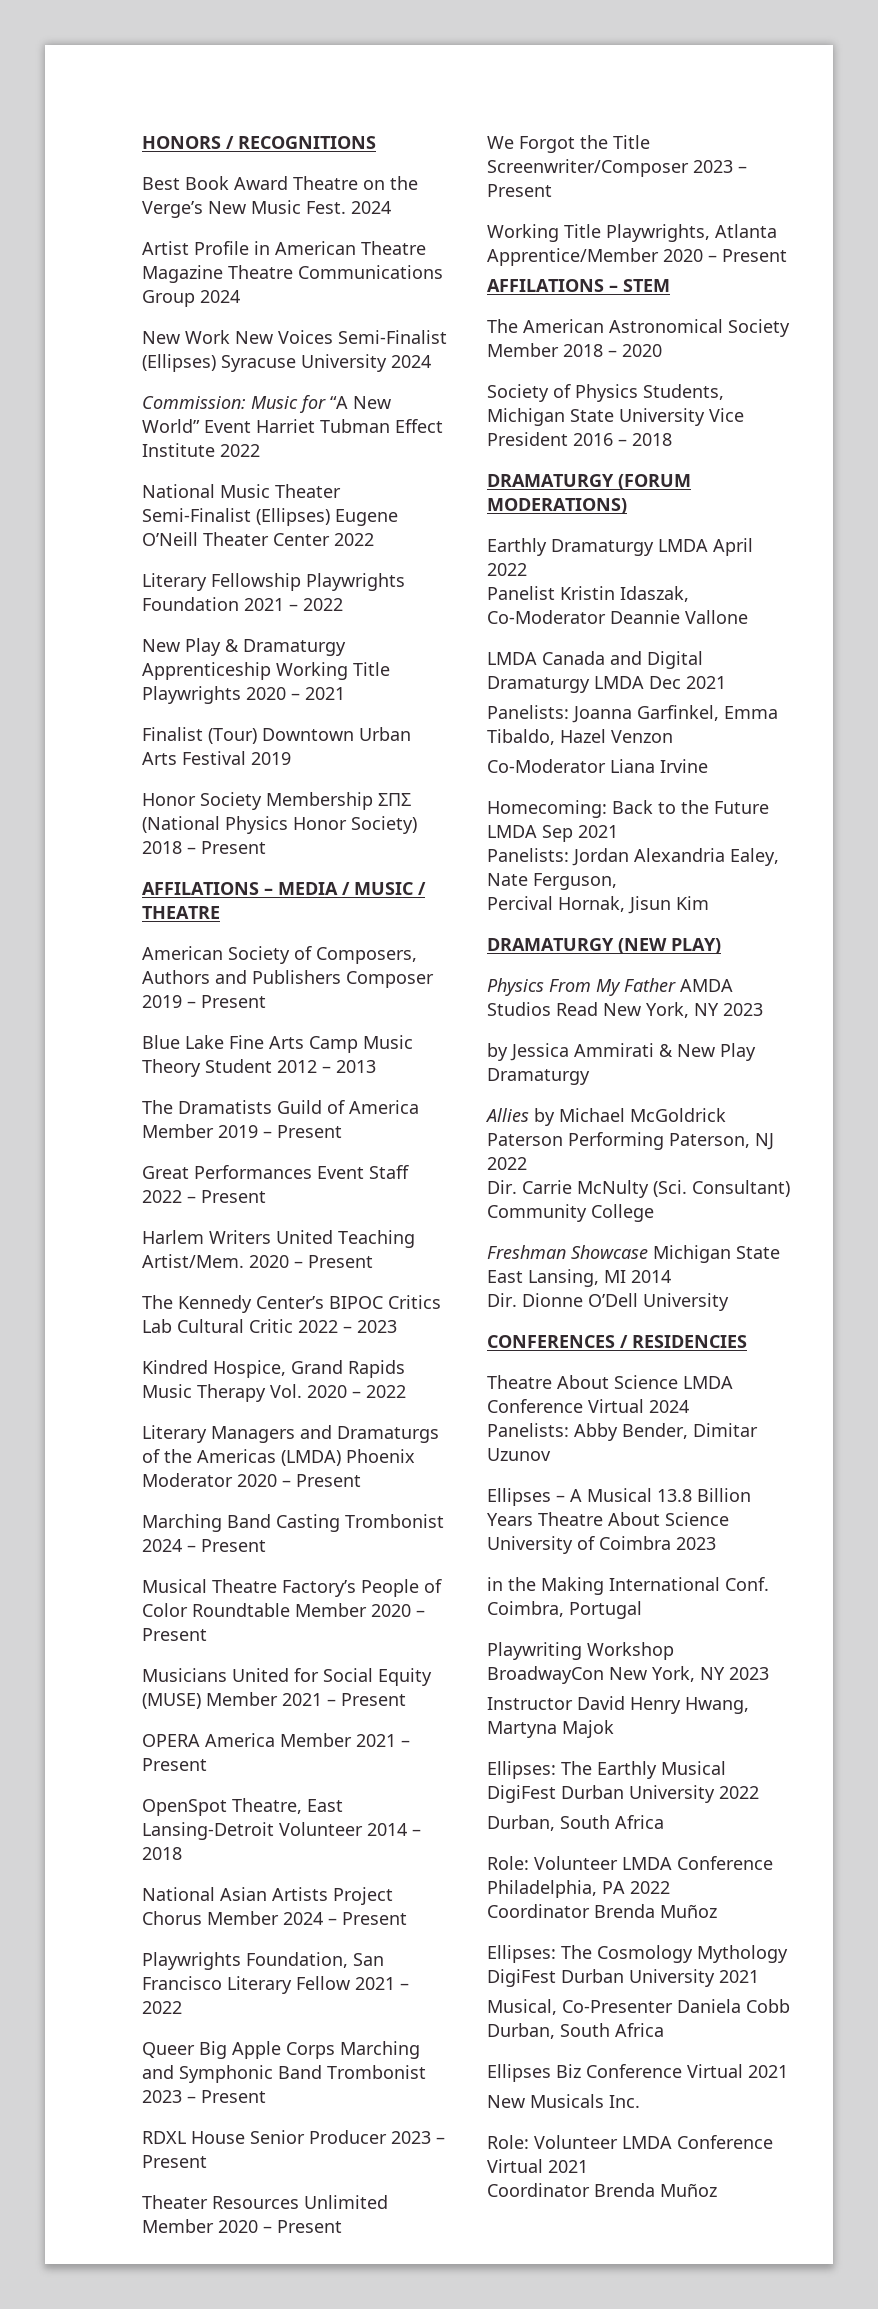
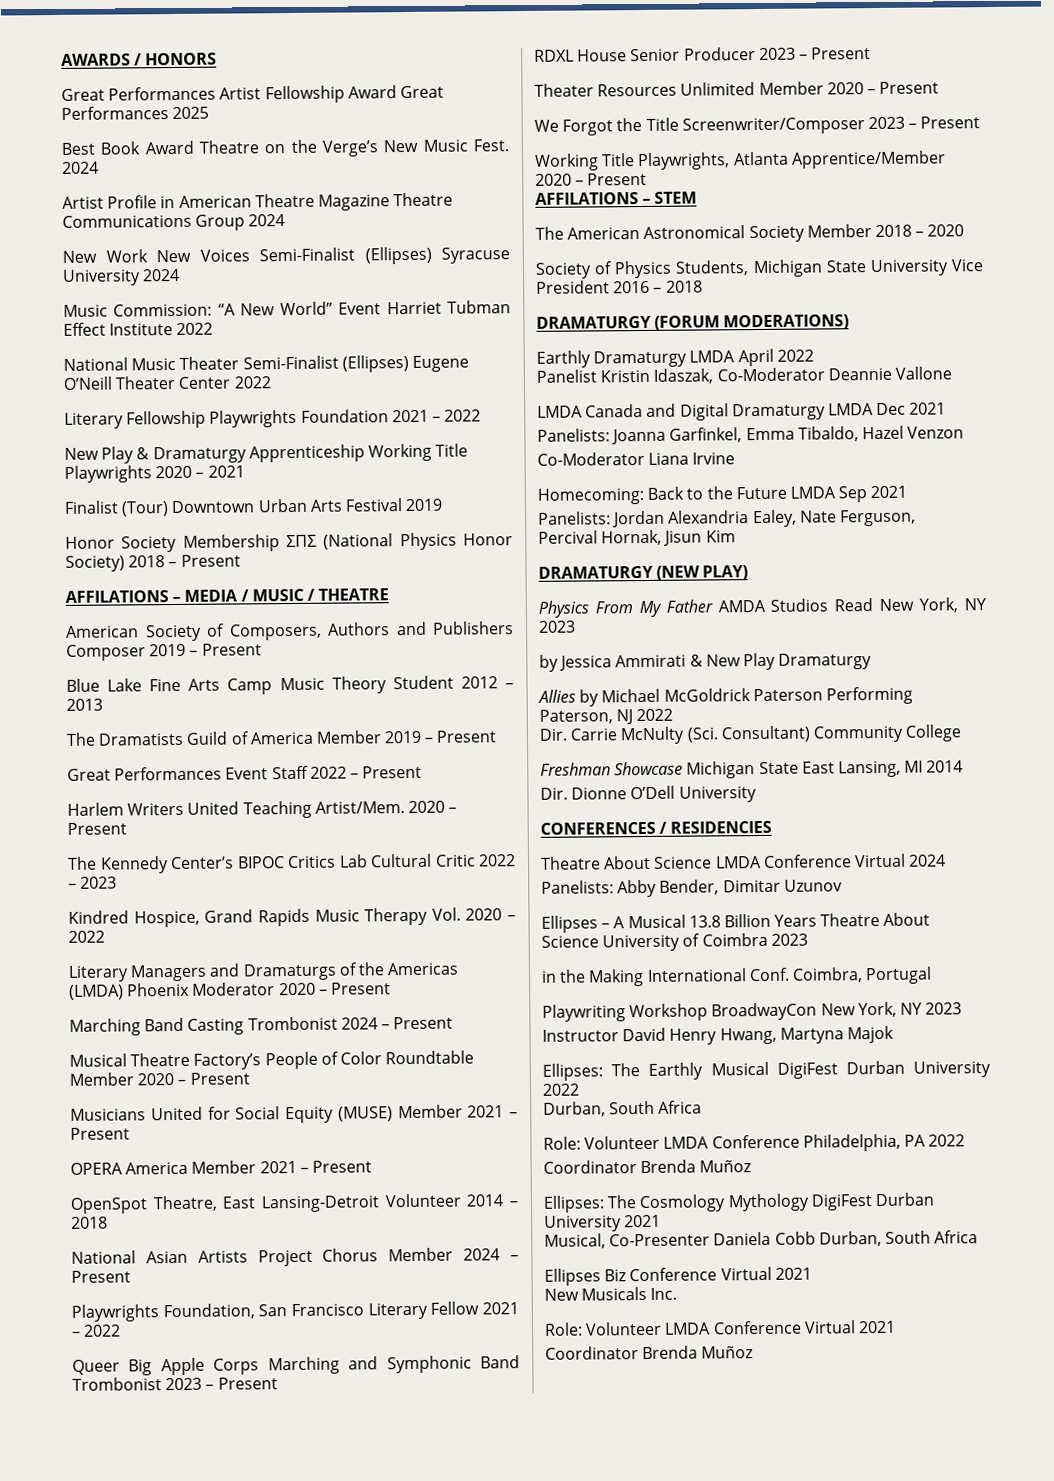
- HONORS / RECOGNITIONS
+ AWARDS / HONORS
+ Great Performances Artist Fellowship Award Great Performances 2025
- Commission: Music for “A New World” Event Harriet Tubman Effect Institute 2022
+ Music Commission: “A New World” Event Harriet Tubman Effect Institute 2022

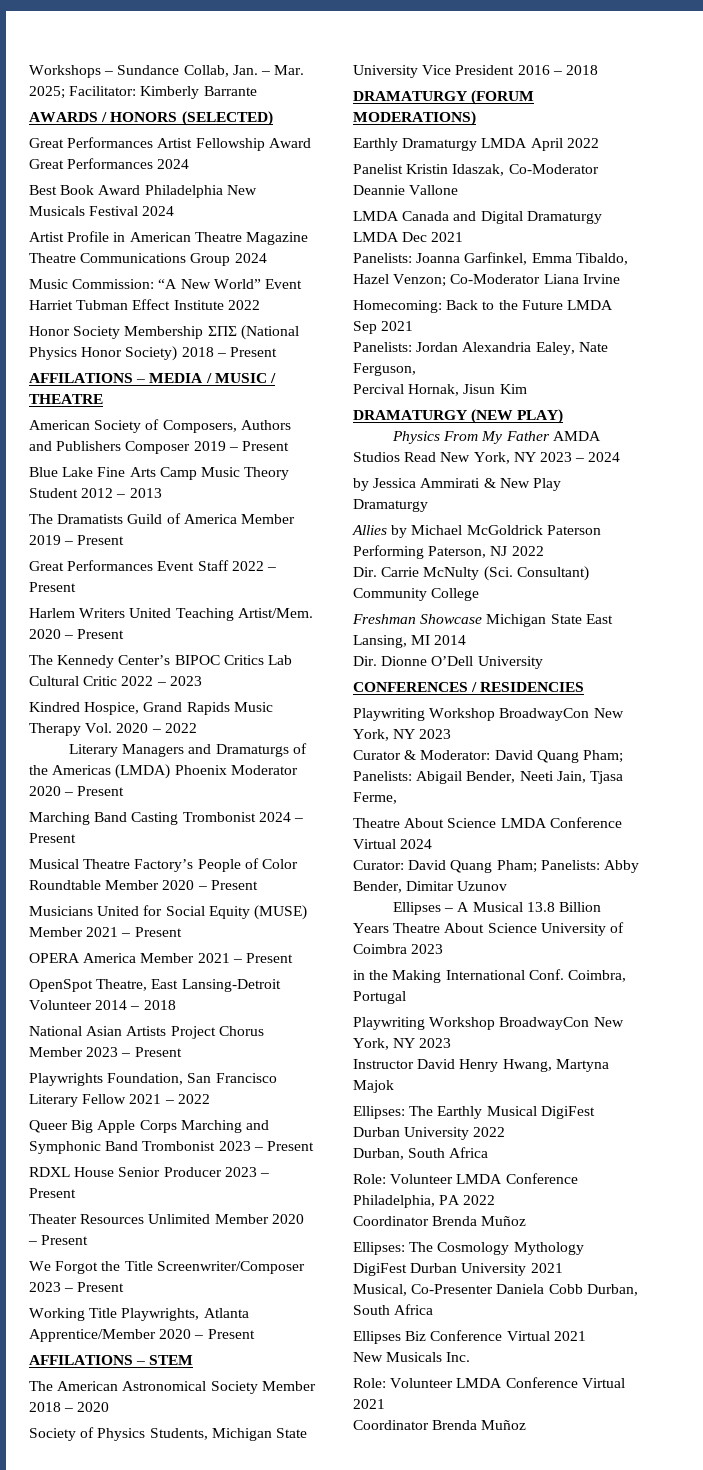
+ Workshops – Sundance Collab, Jan. – Mar. 2025; Facilitator: Kimberly Barrante
- AWARDS / HONORS
+ AWARDS / HONORS (SELECTED)
- Great Performances Artist Fellowship Award Great Performances 2025
+ Great Performances Artist Fellowship Award Great Performances 2024
- Best Book Award Theatre on the Verge’s New Music Fest. 2024
+ Best Book Award Philadelphia New Musicals Festival 2024
- New Work New Voices Semi-Finalist (Ellipses) Syracuse University 2024
- National Music Theater Semi-Finalist (Ellipses) Eugene O’Neill Theater Center 2022
- Literary Fellowship Playwrights Foundation 2021 – 2022
- New Play & Dramaturgy Apprenticeship Working Title Playwrights 2020 – 2021
- Finalist (Tour) Downtown Urban Arts Festival 2019
- National Asian Artists Project Chorus Member 2024 – Present
+ National Asian Artists Project Chorus Member 2023 – Present
- Panelists: Joanna Garfinkel, Emma Tibaldo, Hazel Venzon
- Co-Moderator Liana Irvine
+ Panelists: Joanna Garfinkel, Emma Tibaldo, Hazel Venzon; Co-Moderator Liana Irvine
- Physics From My Father AMDA Studios Read New York, NY 2023
+ Physics From My Father AMDA Studios Read New York, NY 2023 – 2024
  CONFERENCES / RESIDENCIES
+ Playwriting Workshop BroadwayCon New York, NY 2023
+ Curator & Moderator: David Quang Pham; Panelists: Abigail Bender, Neeti Jain, Tjasa Ferme,
- Panelists: Abby Bender, Dimitar Uzunov
+ Curator: David Quang Pham; Panelists: Abby Bender, Dimitar Uzunov

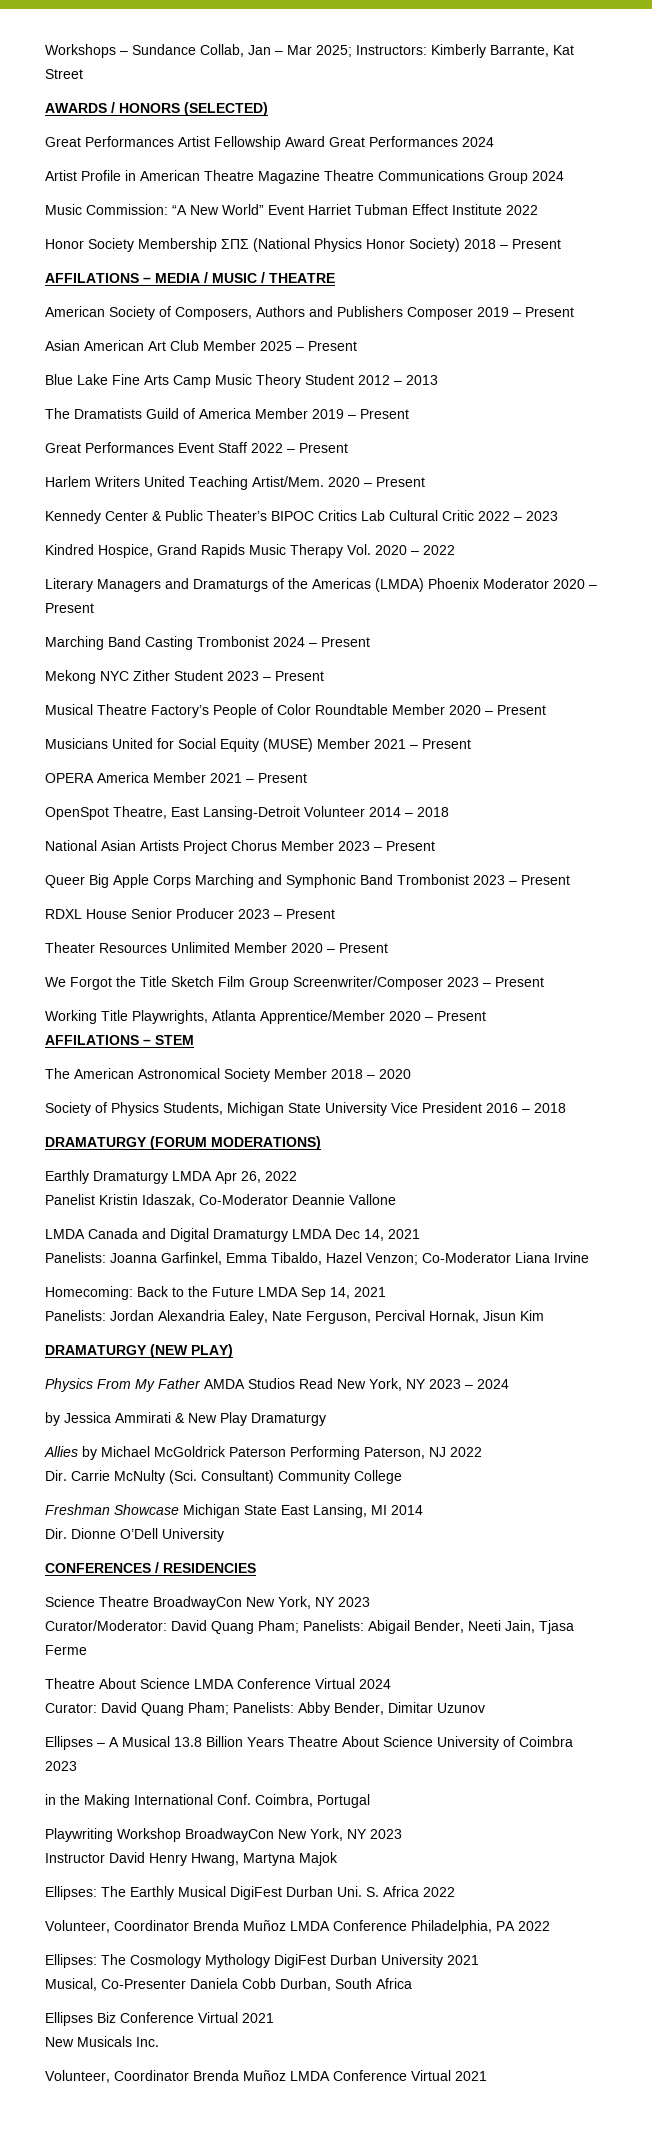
- Workshops – Sundance Collab, Jan. – Mar. 2025; Facilitator: Kimberly Barrante
+ Workshops – Sundance Collab, Jan – Mar 2025; Instructors: Kimberly Barrante, Kat Street
- Best Book Award Philadelphia New Musicals Festival 2024
+ Asian American Art Club Member 2025 – Present
- The Kennedy Center’s BIPOC Critics Lab Cultural Critic 2022 – 2023
+ Kennedy Center & Public Theater’s BIPOC Critics Lab Cultural Critic 2022 – 2023
+ Mekong NYC Zither Student 2023 – Present
- Playwrights Foundation, San Francisco Literary Fellow 2021 – 2022
- We Forgot the Title Screenwriter/Composer 2023 – Present
+ We Forgot the Title Sketch Film Group Screenwriter/Composer 2023 – Present
- Earthly Dramaturgy LMDA April 2022
+ Earthly Dramaturgy LMDA Apr 26, 2022
- LMDA Canada and Digital Dramaturgy LMDA Dec 2021
+ LMDA Canada and Digital Dramaturgy LMDA Dec 14, 2021
- Homecoming: Back to the Future LMDA Sep 2021
+ Homecoming: Back to the Future LMDA Sep 14, 2021
- Panelists: Jordan Alexandria Ealey, Nate Ferguson,
- Percival Hornak, Jisun Kim
+ Panelists: Jordan Alexandria Ealey, Nate Ferguson, Percival Hornak, Jisun Kim
  CONFERENCES / RESIDENCIES
- Playwriting Workshop BroadwayCon New York, NY 2023
- Curator & Moderator: David Quang Pham; Panelists: Abigail Bender, Neeti Jain, Tjasa Ferme,
+ Science Theatre BroadwayCon New York, NY 2023
+ Curator/Moderator: David Quang Pham; Panelists: Abigail Bender, Neeti Jain, Tjasa Ferme
- Ellipses: The Earthly Musical DigiFest Durban University 2022
- Durban, South Africa
- Role: Volunteer LMDA Conference Philadelphia, PA 2022
- Coordinator Brenda Muñoz
+ Ellipses: The Earthly Musical DigiFest Durban Uni. S. Africa 2022
+ Volunteer, Coordinator Brenda Muñoz LMDA Conference Philadelphia, PA 2022
- Role: Volunteer LMDA Conference Virtual 2021
- Coordinator Brenda Muñoz
+ Volunteer, Coordinator Brenda Muñoz LMDA Conference Virtual 2021

